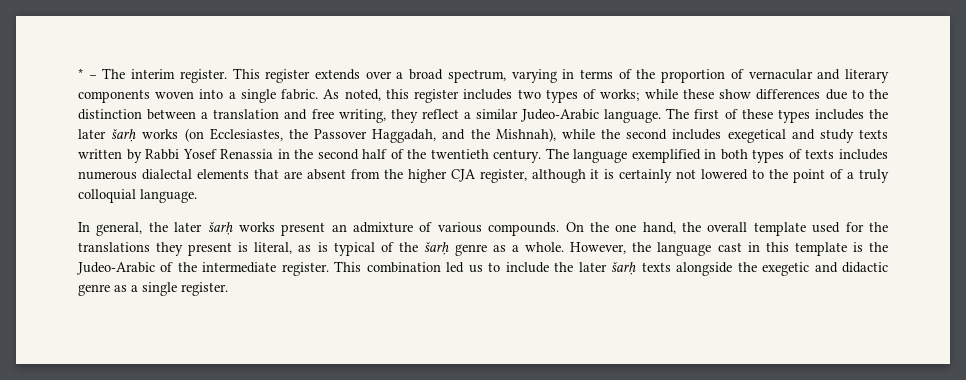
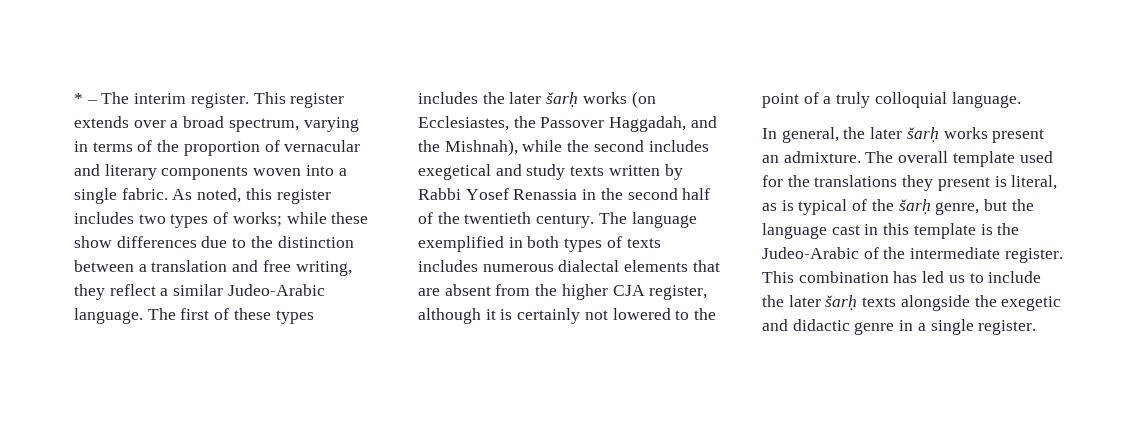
- In general, the later šarḥ works present an admixture of various compounds. On the one hand, the overall template used for the translations they present is literal, as is typical of the šarḥ genre as a whole. However, the language cast in this template is the Judeo-Arabic of the intermediate register.
+ In general, the later šarḥ works present an admixture. The overall template used for the translations they present is literal, as is typical of the šarḥ genre, but the language cast in this template is the Judeo-Arabic of the intermediate register.
- This combination led us to include the later šarḥ texts alongside the exegetic and didactic genre as a single register.
+ This combination has led us to include the later šarḥ texts alongside the exegetic and didactic genre in a single register.

